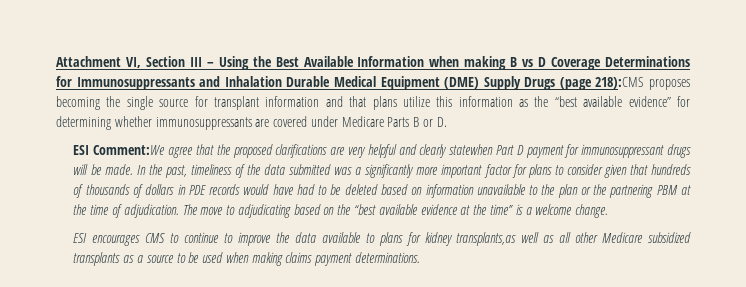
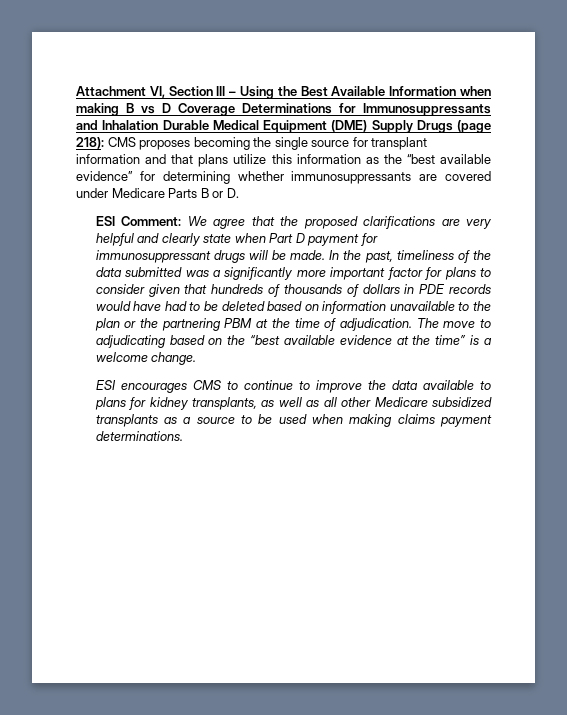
- Attachment VI, Section III – Using the Best Available Information when making B vs D Coverage Determinations for Immunosuppressants and Inhalation Durable Medical Equipment (DME) Supply Drugs (page 218):CMS proposes becoming the single source for transplant information and that plans utilize this information as the “best available evidence” for determining whether immunosuppressants are covered under Medicare Parts B or D.
+ Attachment VI, Section III – Using the Best Available Information when making B vs D Coverage Determinations for Immunosuppressants and Inhalation Durable Medical Equipment (DME) Supply Drugs (page 218): CMS proposes becoming the single source for transplant information and that plans utilize this information as the “best available evidence” for determining whether immunosuppressants are covered under Medicare Parts B or D.
- ESI Comment:We agree that the proposed clarifications are very helpful and clearly statewhen Part D payment for immunosuppressant drugs will be made.
+ ESI Comment: We agree that the proposed clarifications are very helpful and clearly state when Part D payment for immunosuppressant drugs will be made.
- ESI encourages CMS to continue to improve the data available to plans for kidney transplants,as well as all other Medicare subsidized transplants as a source to be used when making claims payment determinations.
+ ESI encourages CMS to continue to improve the data available to plans for kidney transplants, as well as all other Medicare subsidized transplants as a source to be used when making claims payment determinations.

